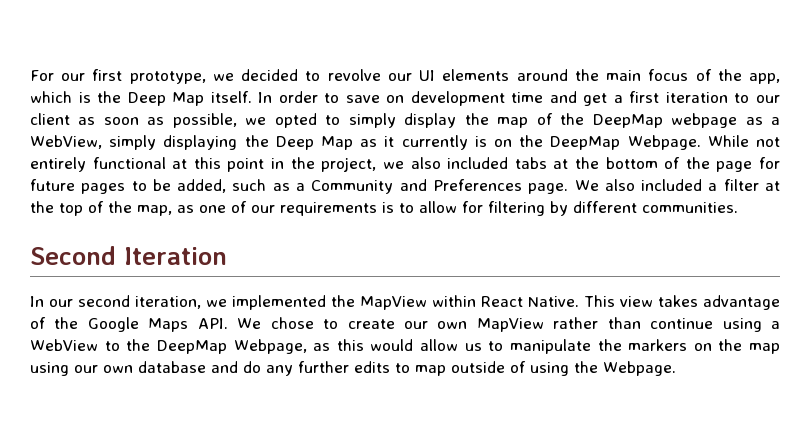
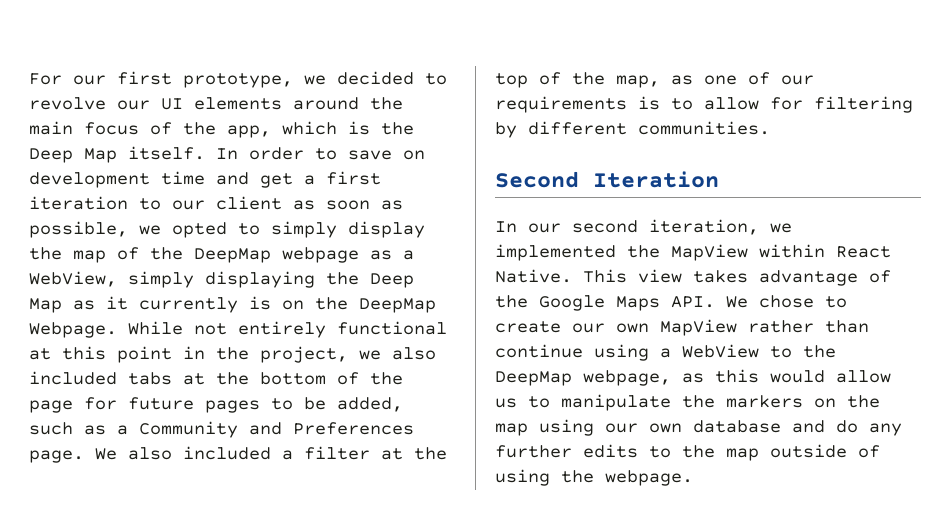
- This view takes advantage of the Google Maps API. We chose to create our own MapView rather than continue using a WebView to the DeepMap Webpage, as this would allow us to manipulate the markers on the map using our own database and do any further edits to map outside of using the Webpage.
+ This view takes advantage of the Google Maps API. We chose to create our own MapView rather than continue using a WebView to the DeepMap webpage, as this would allow us to manipulate the markers on the map using our own database and do any further edits to the map outside of using the webpage.

